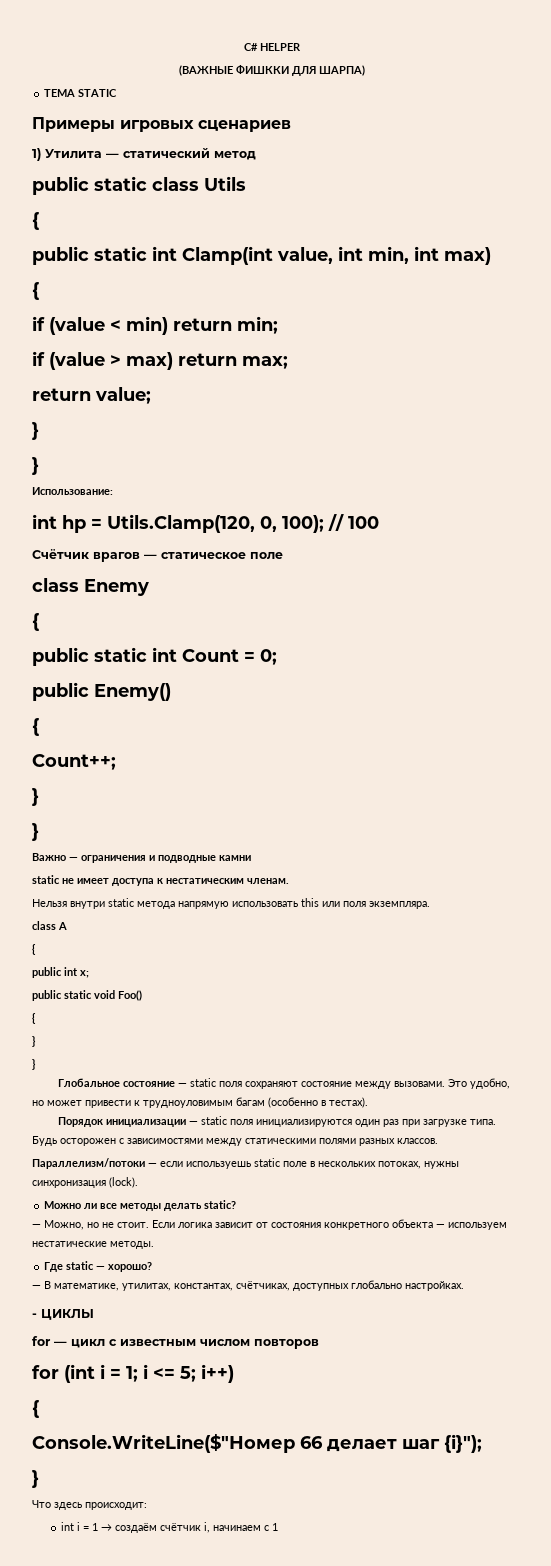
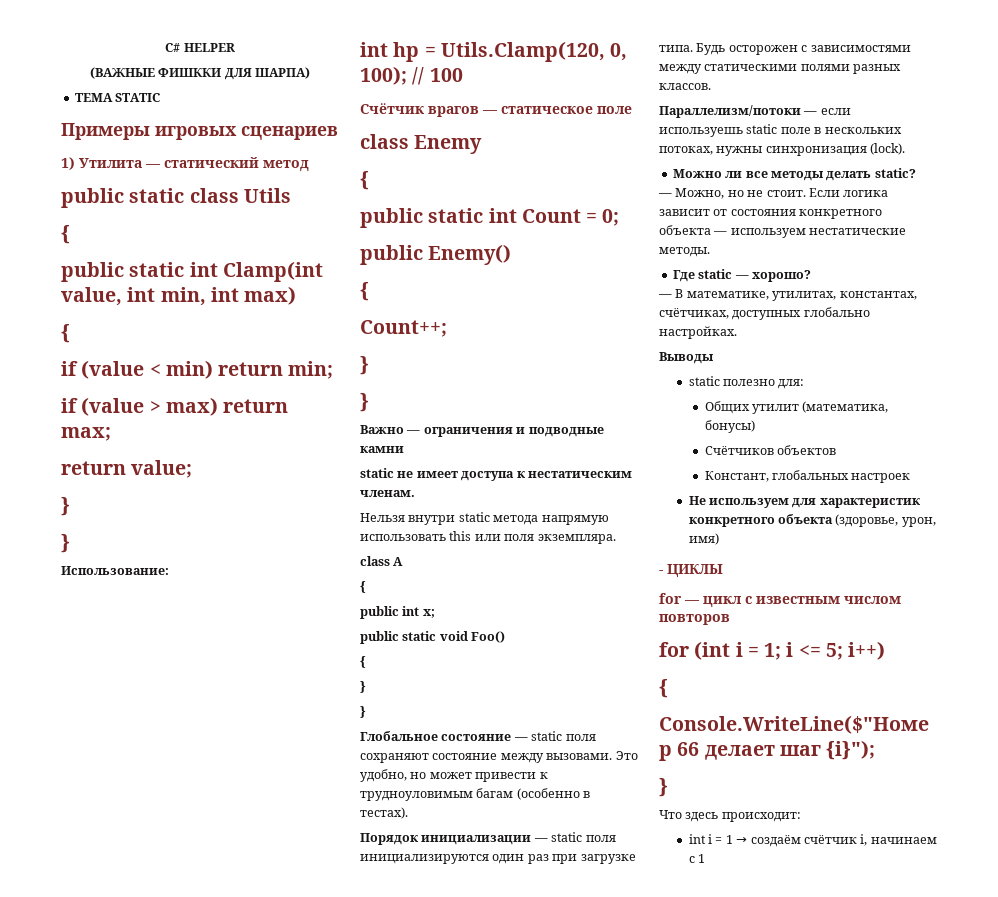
+ Выводы
+ static полезно для:
+ Общих утилит (математика, бонусы)
+ Счётчиков объектов
+ Констант, глобальных настроек
+ Не используем для характеристик конкретного объекта (здоровье, урон, имя)

